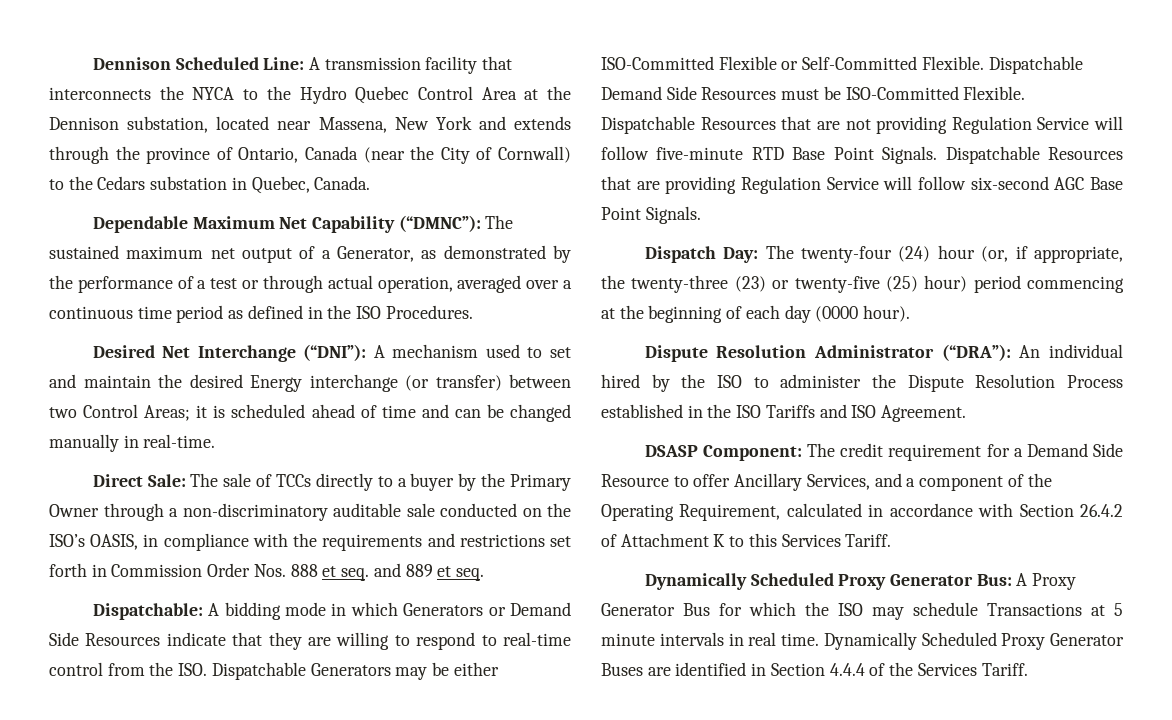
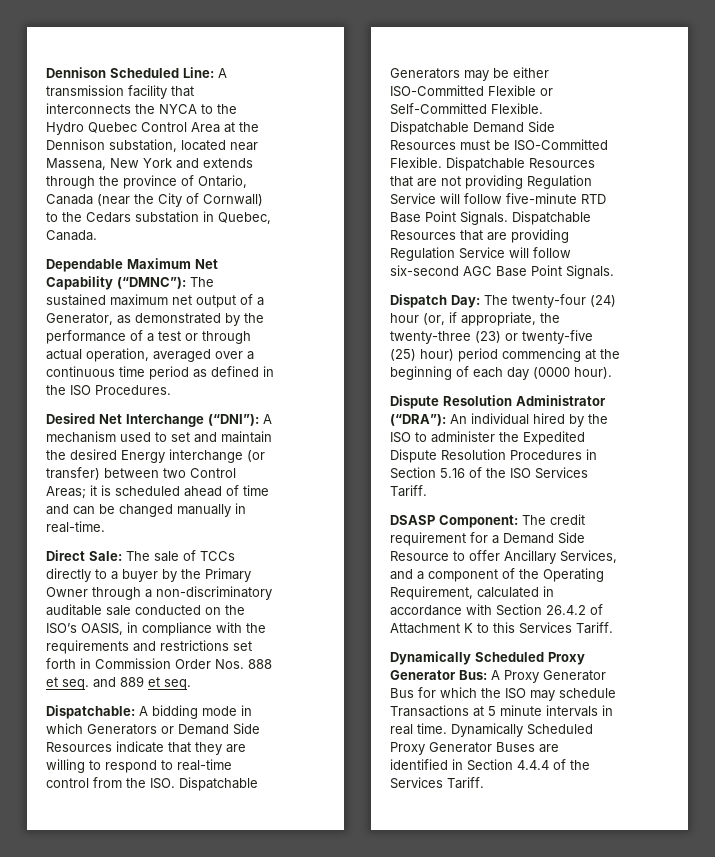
- Dispute Resolution Administrator (“DRA”): An individual hired by the ISO to administer the Dispute Resolution Process established in the ISO Tariffs and ISO Agreement.
+ Dispute Resolution Administrator (“DRA”): An individual hired by the ISO to administer the Expedited Dispute Resolution Procedures in Section 5.16 of the ISO Services Tariff.

